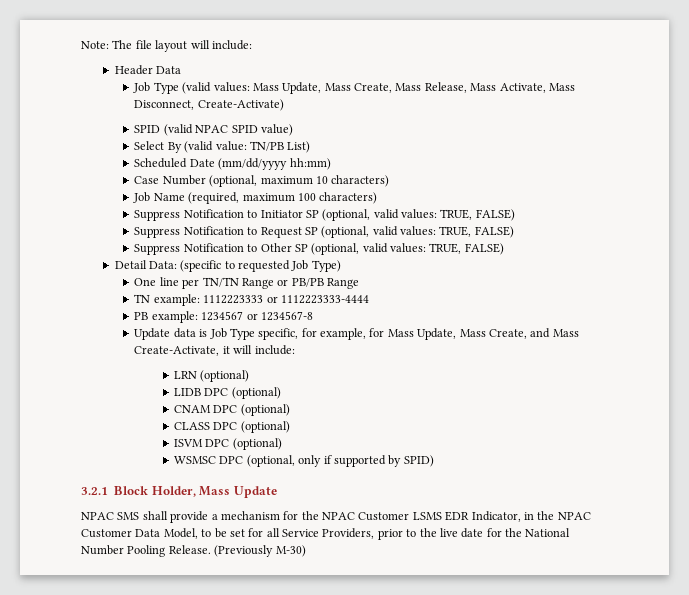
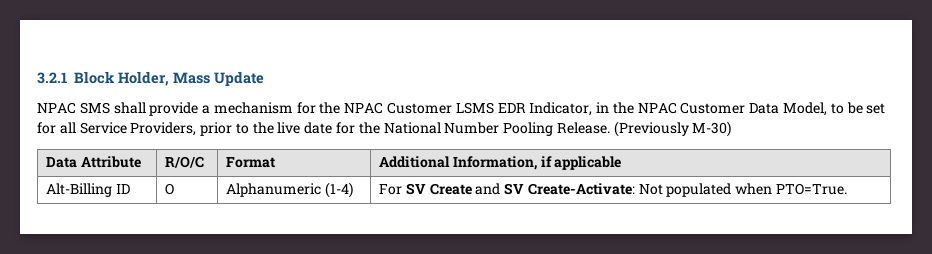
- Note: The file layout will include:
- Header Data
- Job Type (valid values: Mass Update, Mass Create, Mass Release, Mass Activate, Mass Disconnect, Create-Activate)
- SPID (valid NPAC SPID value)
- Select By (valid value: TN/PB List)
- Scheduled Date (mm/dd/yyyy hh:mm)
- Case Number (optional, maximum 10 characters)
- Job Name (required, maximum 100 characters)
- Suppress Notification to Initiator SP (optional, valid values: TRUE, FALSE)
- Suppress Notification to Request SP (optional, valid values: TRUE, FALSE)
- Suppress Notification to Other SP (optional, valid values: TRUE, FALSE)
- Detail Data: (specific to requested Job Type)
- One line per TN/TN Range or PB/PB Range
- TN example: 1112223333 or 1112223333-4444
- PB example: 1234567 or 1234567-8
- Update data is Job Type specific, for example, for Mass Update, Mass Create, and Mass Create-Activate, it will include:
- LRN (optional)
- LIDB DPC (optional)
- CNAM DPC (optional)
- CLASS DPC (optional)
- ISVM DPC (optional)
- WSMSC DPC (optional, only if supported by SPID)
+ Data Attribute | R/O/C | Format | Additional Information, if applicable
+ Alt-Billing ID | O | Alphanumeric (1-4) | For SV Create and SV Create-Activate: Not populated when PTO=True.

